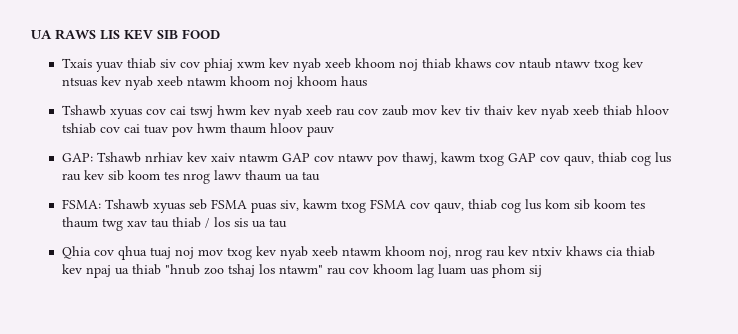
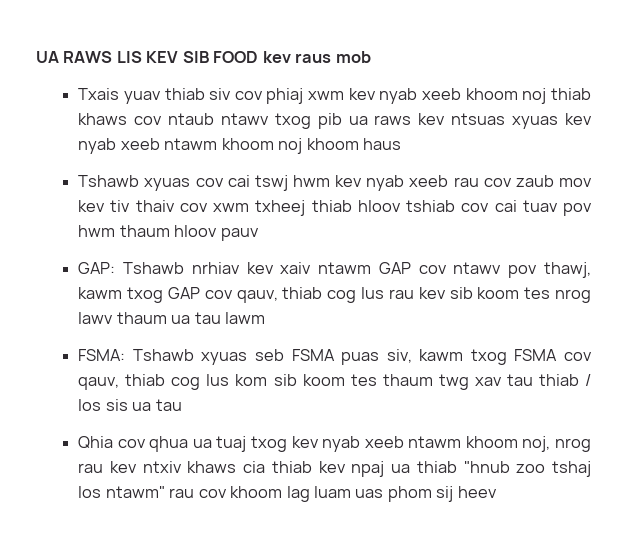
- UA RAWS LIS KEV SIB FOOD
+ UA RAWS LIS KEV SIB FOOD kev raus mob
- Txais yuav thiab siv cov phiaj xwm kev nyab xeeb khoom noj thiab khaws cov ntaub ntawv txog kev ntsuas kev nyab xeeb ntawm khoom noj khoom haus
+ Txais yuav thiab siv cov phiaj xwm kev nyab xeeb khoom noj thiab khaws cov ntaub ntawv txog pib ua raws kev ntsuas xyuas kev nyab xeeb ntawm khoom noj khoom haus
- Tshawb xyuas cov cai tswj hwm kev nyab xeeb rau cov zaub mov kev tiv thaiv kev nyab xeeb thiab hloov tshiab cov cai tuav pov hwm thaum hloov pauv
+ Tshawb xyuas cov cai tswj hwm kev nyab xeeb rau cov zaub mov kev tiv thaiv cov xwm txheej thiab hloov tshiab cov cai tuav pov hwm thaum hloov pauv
- GAP: Tshawb nrhiav kev xaiv ntawm GAP cov ntawv pov thawj, kawm txog GAP cov qauv, thiab cog lus rau kev sib koom tes nrog lawv thaum ua tau
+ GAP: Tshawb nrhiav kev xaiv ntawm GAP cov ntawv pov thawj, kawm txog GAP cov qauv, thiab cog lus rau kev sib koom tes nrog lawv thaum ua tau lawm
- Qhia cov qhua tuaj noj mov txog kev nyab xeeb ntawm khoom noj, nrog rau kev ntxiv khaws cia thiab kev npaj ua thiab "hnub zoo tshaj los ntawm" rau cov khoom lag luam uas phom sij
+ Qhia cov qhua ua tuaj txog kev nyab xeeb ntawm khoom noj, nrog rau kev ntxiv khaws cia thiab kev npaj ua thiab "hnub zoo tshaj los ntawm" rau cov khoom lag luam uas phom sij heev

